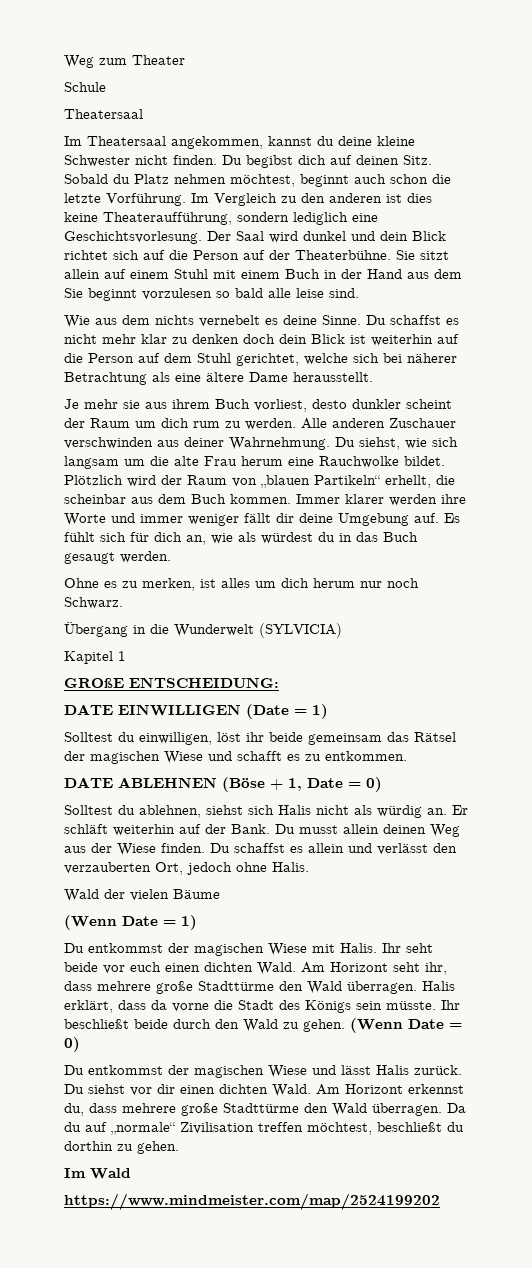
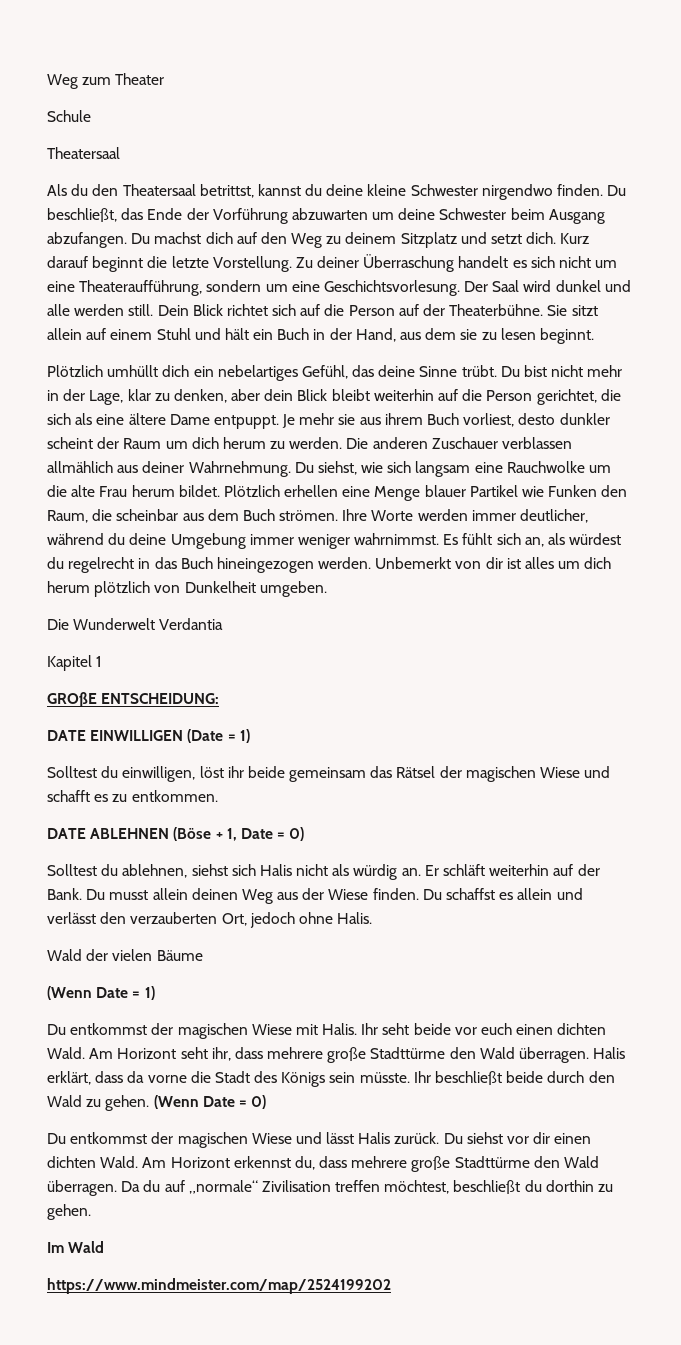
- Im Theatersaal angekommen, kannst du deine kleine Schwester nicht finden. Du begibst dich auf deinen Sitz. Sobald du Platz nehmen möchtest, beginnt auch schon die letzte Vorführung. Im Vergleich zu den anderen ist dies keine Theateraufführung, sondern lediglich eine Geschichtsvorlesung.
+ Als du den Theatersaal betrittst, kannst du deine kleine Schwester nirgendwo finden. Du beschließt, das Ende der Vorführung abzuwarten um deine Schwester beim Ausgang abzufangen. Du machst dich auf den Weg zu deinem Sitzplatz und setzt dich. Kurz darauf beginnt die letzte Vorstellung. Zu deiner Überraschung handelt es sich nicht um eine Theateraufführung, sondern um eine Geschichtsvorlesung.
- Der Saal wird dunkel und dein Blick richtet sich auf die Person auf der Theaterbühne.
+ Der Saal wird dunkel und alle werden still. Dein Blick richtet sich auf die Person auf der Theaterbühne.
- Sie sitzt allein auf einem Stuhl mit einem Buch in der Hand aus dem Sie beginnt vorzulesen so bald alle leise sind.
- Wie aus dem nichts vernebelt es deine Sinne. Du schaffst es nicht mehr klar zu denken doch dein Blick ist weiterhin auf die Person auf dem Stuhl gerichtet, welche sich bei näherer Betrachtung als eine ältere Dame herausstellt.
- Je mehr sie aus ihrem Buch vorliest, desto dunkler scheint der Raum um dich rum zu werden.
+ Sie sitzt allein auf einem Stuhl und hält ein Buch in der Hand, aus dem sie zu lesen beginnt.
+ Plötzlich umhüllt dich ein nebelartiges Gefühl, das deine Sinne trübt. Du bist nicht mehr in der Lage, klar zu denken, aber dein Blick bleibt weiterhin auf die Person gerichtet, die sich als eine ältere Dame entpuppt. Je mehr sie aus ihrem Buch vorliest, desto dunkler scheint der Raum um dich herum zu werden.
- Alle anderen Zuschauer verschwinden aus deiner Wahrnehmung.
+ Die anderen Zuschauer verblassen allmählich aus deiner Wahrnehmung.
- Du siehst, wie sich langsam um die alte Frau herum eine Rauchwolke bildet. Plötzlich wird der Raum von „blauen Partikeln“ erhellt, die scheinbar aus dem Buch kommen. Immer klarer werden ihre Worte und immer weniger fällt dir deine Umgebung auf. Es fühlt sich für dich an, wie als würdest du in das Buch gesaugt werden.
- Ohne es zu merken, ist alles um dich herum nur noch Schwarz.
- Übergang in die Wunderwelt (SYLVICIA)
+ Du siehst, wie sich langsam eine Rauchwolke um die alte Frau herum bildet. Plötzlich erhellen eine Menge blauer Partikel wie Funken den Raum, die scheinbar aus dem Buch strömen. Ihre Worte werden immer deutlicher, während du deine Umgebung immer weniger wahrnimmst. Es fühlt sich an, als würdest du regelrecht in das Buch hineingezogen werden. Unbemerkt von dir ist alles um dich herum plötzlich von Dunkelheit umgeben.
+ Die Wunderwelt Verdantia

